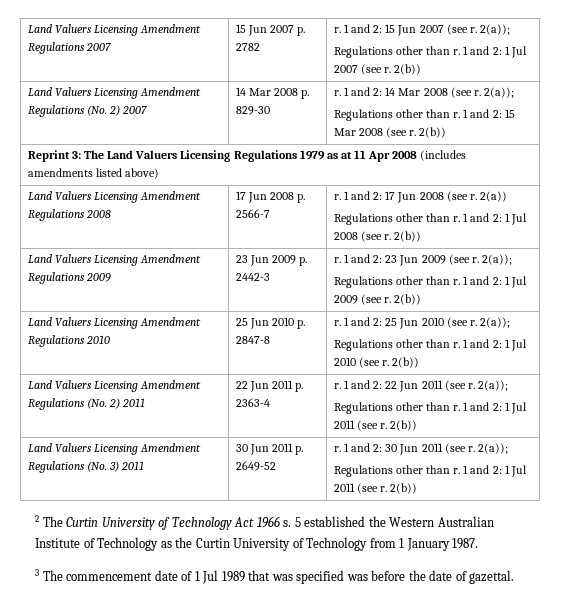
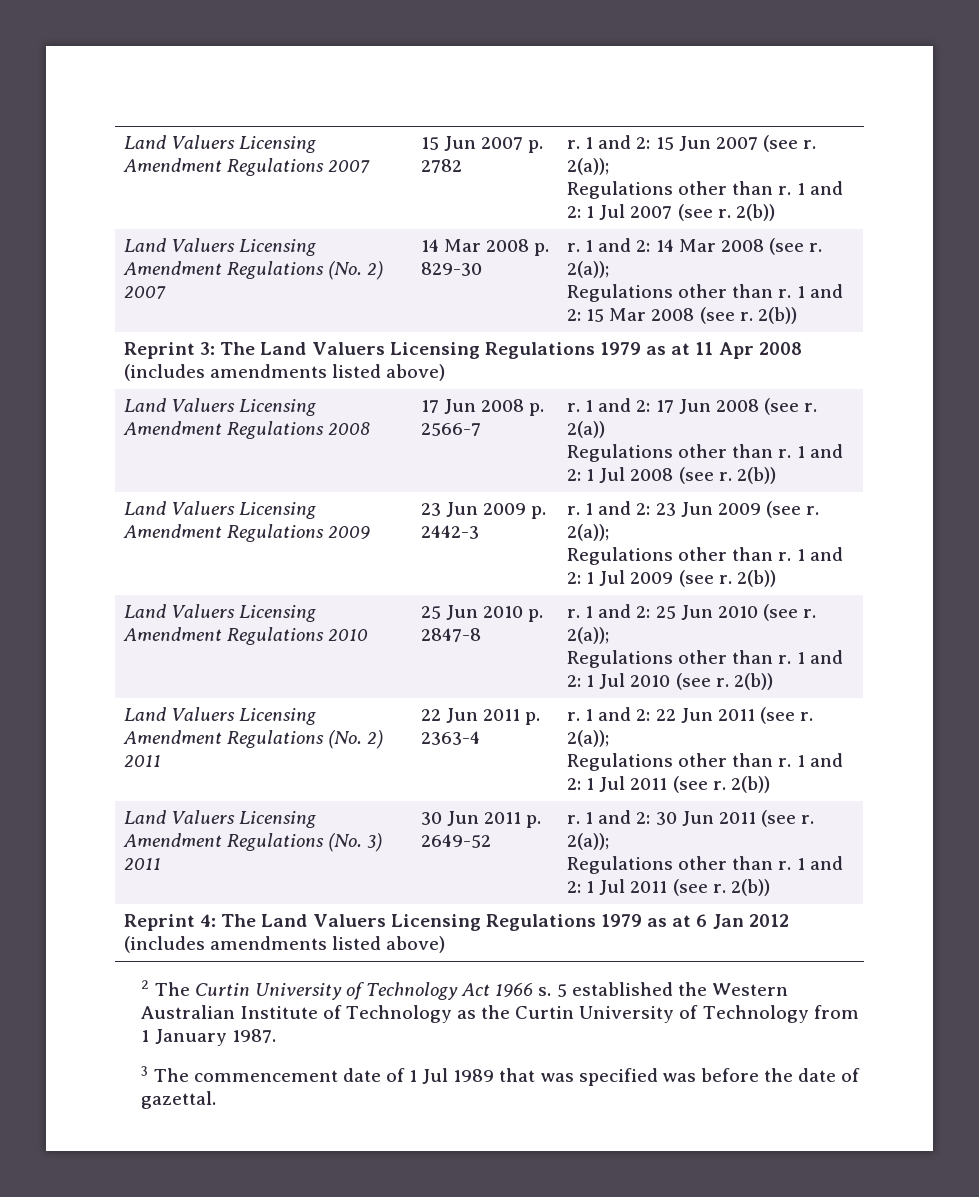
+ Reprint 4: The Land Valuers Licensing Regulations 1979 as at 6 Jan 2012 (includes amendments listed above)

